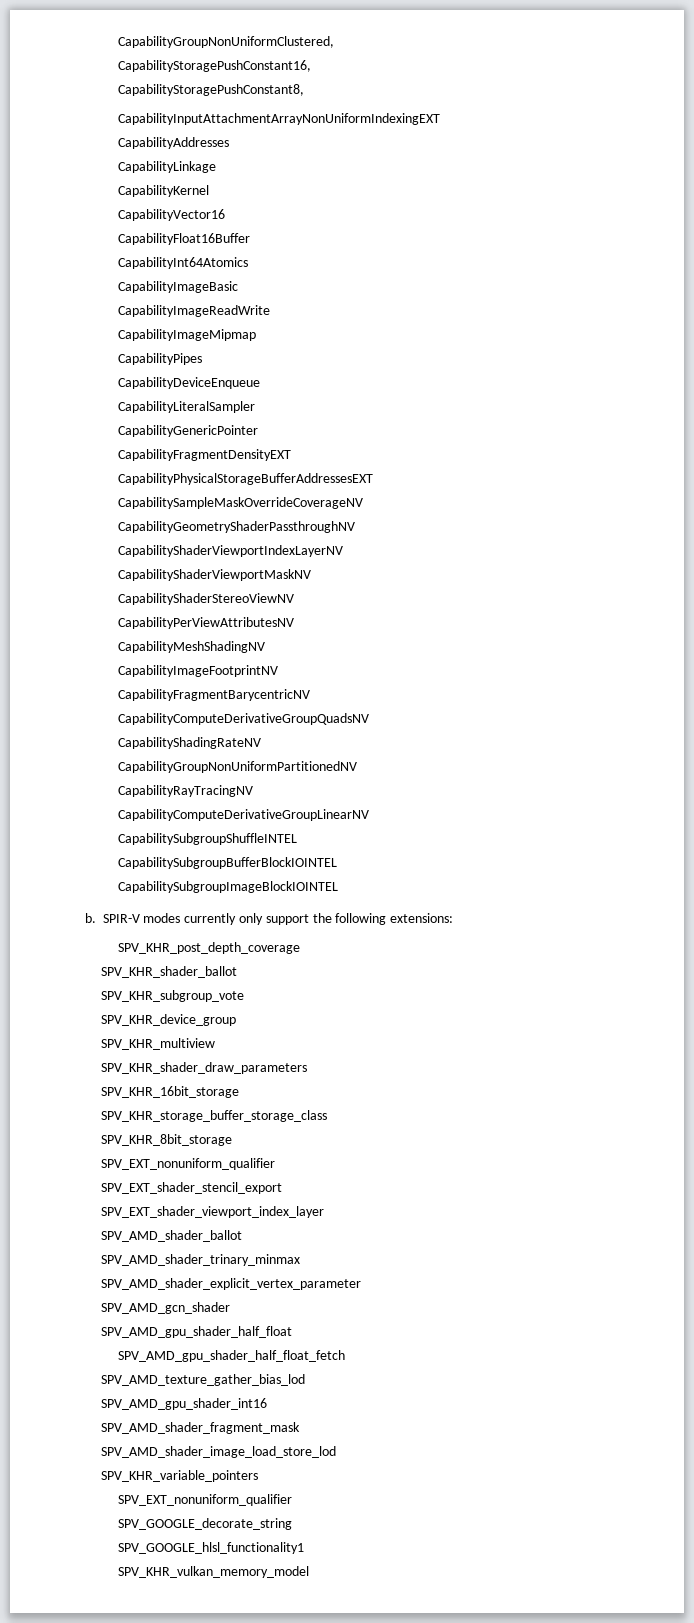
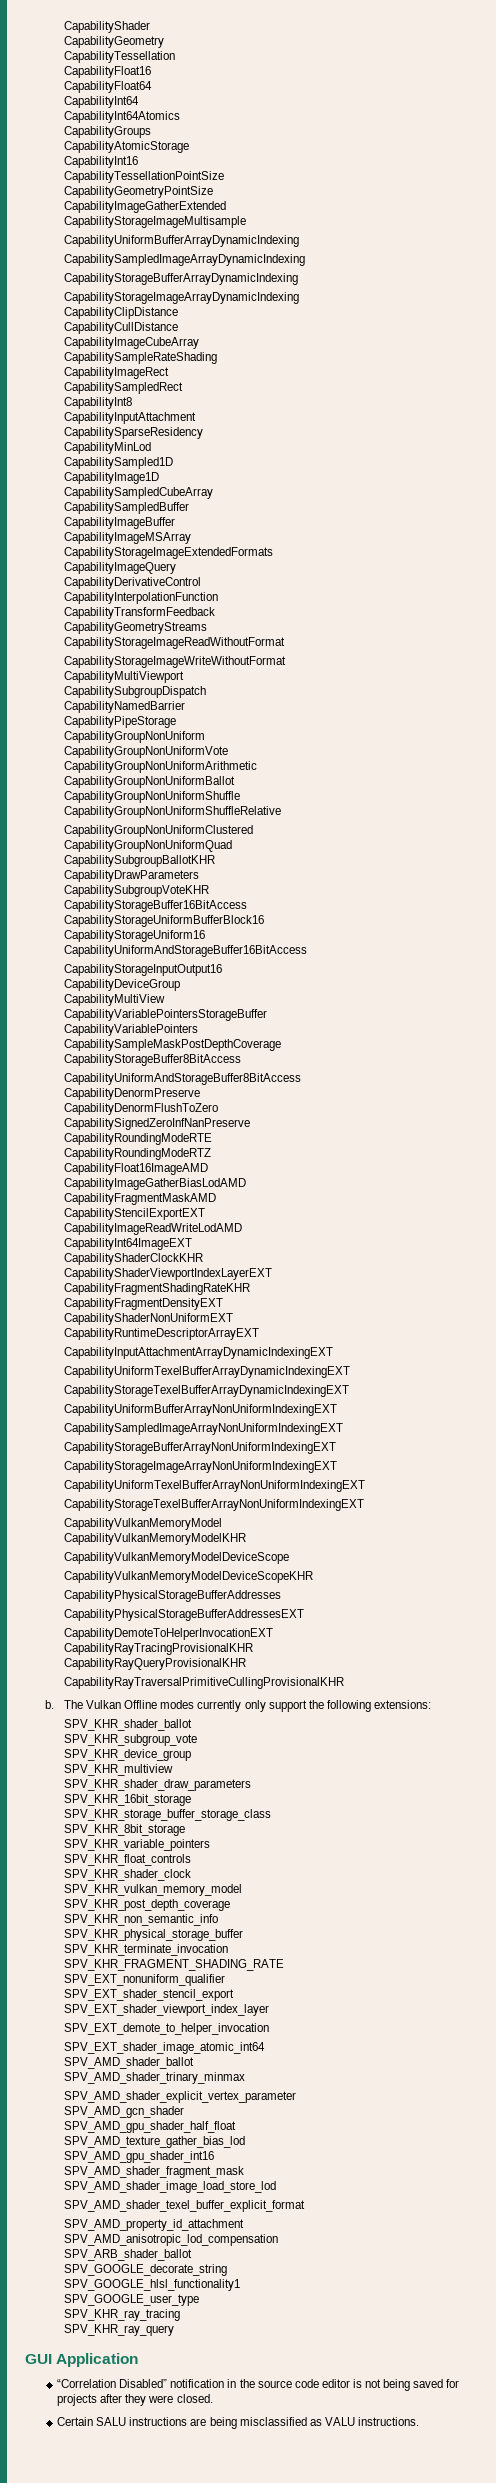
- CapabilityGroupNonUniformClustered,
- CapabilityStoragePushConstant16,
- CapabilityStoragePushConstant8,
- CapabilityInputAttachmentArrayNonUniformIndexingEXT
- CapabilityAddresses
- CapabilityLinkage
- CapabilityKernel
- CapabilityVector16
- CapabilityFloat16Buffer
+ CapabilityShader
+ CapabilityGeometry
+ CapabilityTessellation
+ CapabilityFloat16
+ CapabilityFloat64
+ CapabilityInt64
  CapabilityInt64Atomics
- CapabilityImageBasic
- CapabilityImageReadWrite
- CapabilityImageMipmap
- CapabilityPipes
- CapabilityDeviceEnqueue
- CapabilityLiteralSampler
- CapabilityGenericPointer
+ CapabilityGroups
+ CapabilityAtomicStorage
+ CapabilityInt16
+ CapabilityTessellationPointSize
+ CapabilityGeometryPointSize
+ CapabilityImageGatherExtended
+ CapabilityStorageImageMultisample
+ CapabilityUniformBufferArrayDynamicIndexing
+ CapabilitySampledImageArrayDynamicIndexing
+ CapabilityStorageBufferArrayDynamicIndexing
+ CapabilityStorageImageArrayDynamicIndexing
+ CapabilityClipDistance
+ CapabilityCullDistance
+ CapabilityImageCubeArray
+ CapabilitySampleRateShading
+ CapabilityImageRect
+ CapabilitySampledRect
+ CapabilityInt8
+ CapabilityInputAttachment
+ CapabilitySparseResidency
+ CapabilityMinLod
+ CapabilitySampled1D
+ CapabilityImage1D
+ CapabilitySampledCubeArray
+ CapabilitySampledBuffer
+ CapabilityImageBuffer
+ CapabilityImageMSArray
+ CapabilityStorageImageExtendedFormats
+ CapabilityImageQuery
+ CapabilityDerivativeControl
+ CapabilityInterpolationFunction
+ CapabilityTransformFeedback
+ CapabilityGeometryStreams
+ CapabilityStorageImageReadWithoutFormat
+ CapabilityStorageImageWriteWithoutFormat
+ CapabilityMultiViewport
+ CapabilitySubgroupDispatch
+ CapabilityNamedBarrier
+ CapabilityPipeStorage
+ CapabilityGroupNonUniform
+ CapabilityGroupNonUniformVote
+ CapabilityGroupNonUniformArithmetic
+ CapabilityGroupNonUniformBallot
+ CapabilityGroupNonUniformShuffle
+ CapabilityGroupNonUniformShuffleRelative
+ CapabilityGroupNonUniformClustered
+ CapabilityGroupNonUniformQuad
+ CapabilitySubgroupBallotKHR
+ CapabilityDrawParameters
+ CapabilitySubgroupVoteKHR
+ CapabilityStorageBuffer16BitAccess
+ CapabilityStorageUniformBufferBlock16
+ CapabilityStorageUniform16
+ CapabilityUniformAndStorageBuffer16BitAccess
+ CapabilityStorageInputOutput16
+ CapabilityDeviceGroup
+ CapabilityMultiView
+ CapabilityVariablePointersStorageBuffer
+ CapabilityVariablePointers
+ CapabilitySampleMaskPostDepthCoverage
+ CapabilityStorageBuffer8BitAccess
+ CapabilityUniformAndStorageBuffer8BitAccess
+ CapabilityDenormPreserve
+ CapabilityDenormFlushToZero
+ CapabilitySignedZeroInfNanPreserve
+ CapabilityRoundingModeRTE
+ CapabilityRoundingModeRTZ
+ CapabilityFloat16ImageAMD
+ CapabilityImageGatherBiasLodAMD
+ CapabilityFragmentMaskAMD
+ CapabilityStencilExportEXT
+ CapabilityImageReadWriteLodAMD
+ CapabilityInt64ImageEXT
+ CapabilityShaderClockKHR
+ CapabilityShaderViewportIndexLayerEXT
+ CapabilityFragmentShadingRateKHR
  CapabilityFragmentDensityEXT
+ CapabilityShaderNonUniformEXT
+ CapabilityRuntimeDescriptorArrayEXT
+ CapabilityInputAttachmentArrayDynamicIndexingEXT
+ CapabilityUniformTexelBufferArrayDynamicIndexingEXT
+ CapabilityStorageTexelBufferArrayDynamicIndexingEXT
+ CapabilityUniformBufferArrayNonUniformIndexingEXT
+ CapabilitySampledImageArrayNonUniformIndexingEXT
+ CapabilityStorageBufferArrayNonUniformIndexingEXT
+ CapabilityStorageImageArrayNonUniformIndexingEXT
+ CapabilityUniformTexelBufferArrayNonUniformIndexingEXT
+ CapabilityStorageTexelBufferArrayNonUniformIndexingEXT
+ CapabilityVulkanMemoryModel
+ CapabilityVulkanMemoryModelKHR
+ CapabilityVulkanMemoryModelDeviceScope
+ CapabilityVulkanMemoryModelDeviceScopeKHR
+ CapabilityPhysicalStorageBufferAddresses
  CapabilityPhysicalStorageBufferAddressesEXT
- CapabilitySampleMaskOverrideCoverageNV
- CapabilityGeometryShaderPassthroughNV
- CapabilityShaderViewportIndexLayerNV
- CapabilityShaderViewportMaskNV
- CapabilityShaderStereoViewNV
- CapabilityPerViewAttributesNV
- CapabilityMeshShadingNV
- CapabilityImageFootprintNV
- CapabilityFragmentBarycentricNV
- CapabilityComputeDerivativeGroupQuadsNV
- CapabilityShadingRateNV
- CapabilityGroupNonUniformPartitionedNV
- CapabilityRayTracingNV
- CapabilityComputeDerivativeGroupLinearNV
- CapabilitySubgroupShuffleINTEL
- CapabilitySubgroupBufferBlockIOINTEL
- CapabilitySubgroupImageBlockIOINTEL
- b. SPIR-V modes currently only support the following extensions:
+ CapabilityDemoteToHelperInvocationEXT
+ CapabilityRayTracingProvisionalKHR
+ CapabilityRayQueryProvisionalKHR
+ CapabilityRayTraversalPrimitiveCullingProvisionalKHR
+ b. The Vulkan Offline modes currently only support the following extensions:
- SPV_KHR_post_depth_coverage
+ SPV_KHR_variable_pointers
+ SPV_KHR_float_controls
+ SPV_KHR_shader_clock
+ SPV_KHR_vulkan_memory_model
+ SPV_KHR_post_depth_coverage
+ SPV_KHR_non_semantic_info
+ SPV_KHR_physical_storage_buffer
+ SPV_KHR_terminate_invocation
+ SPV_KHR_FRAGMENT_SHADING_RATE
+ SPV_EXT_demote_to_helper_invocation
+ SPV_EXT_shader_image_atomic_int64
- SPV_AMD_gpu_shader_half_float_fetch
- SPV_KHR_variable_pointers
- SPV_EXT_nonuniform_qualifier
+ SPV_AMD_shader_texel_buffer_explicit_format
+ SPV_AMD_property_id_attachment
+ SPV_AMD_anisotropic_lod_compensation
+ SPV_ARB_shader_ballot
  SPV_GOOGLE_decorate_string
  SPV_GOOGLE_hlsl_functionality1
- SPV_KHR_vulkan_memory_model
+ SPV_GOOGLE_user_type
+ SPV_KHR_ray_tracing
+ SPV_KHR_ray_query
+ GUI Application
+ “Correlation Disabled” notification in the source code editor is not being saved for projects after they were closed.
+ Certain SALU instructions are being misclassified as VALU instructions.

